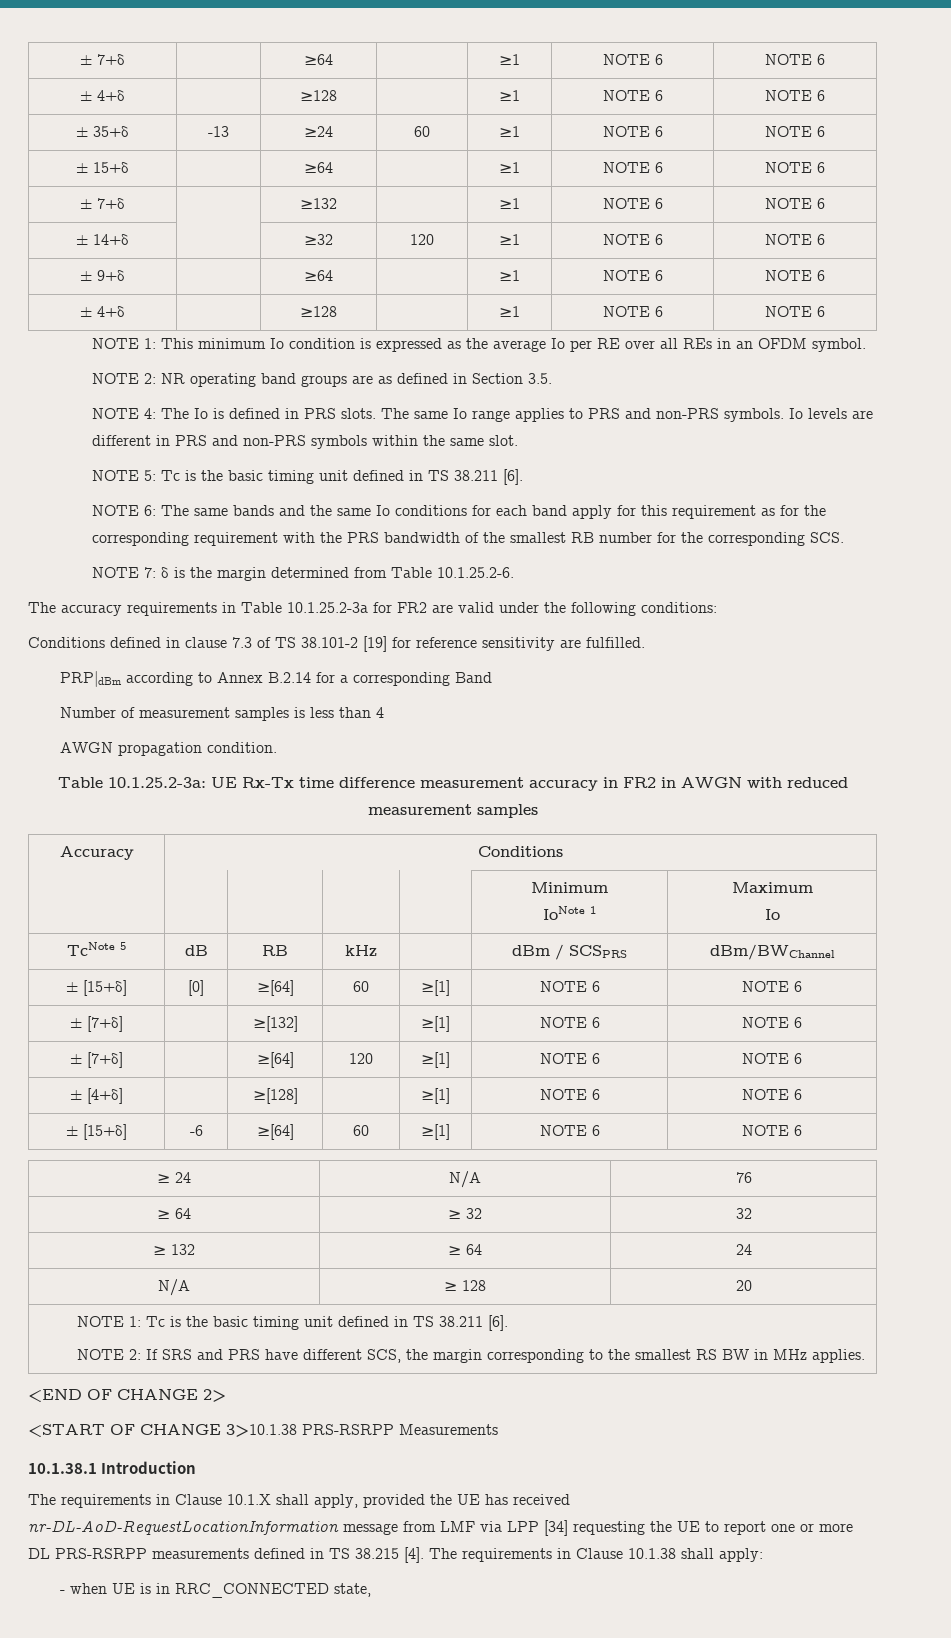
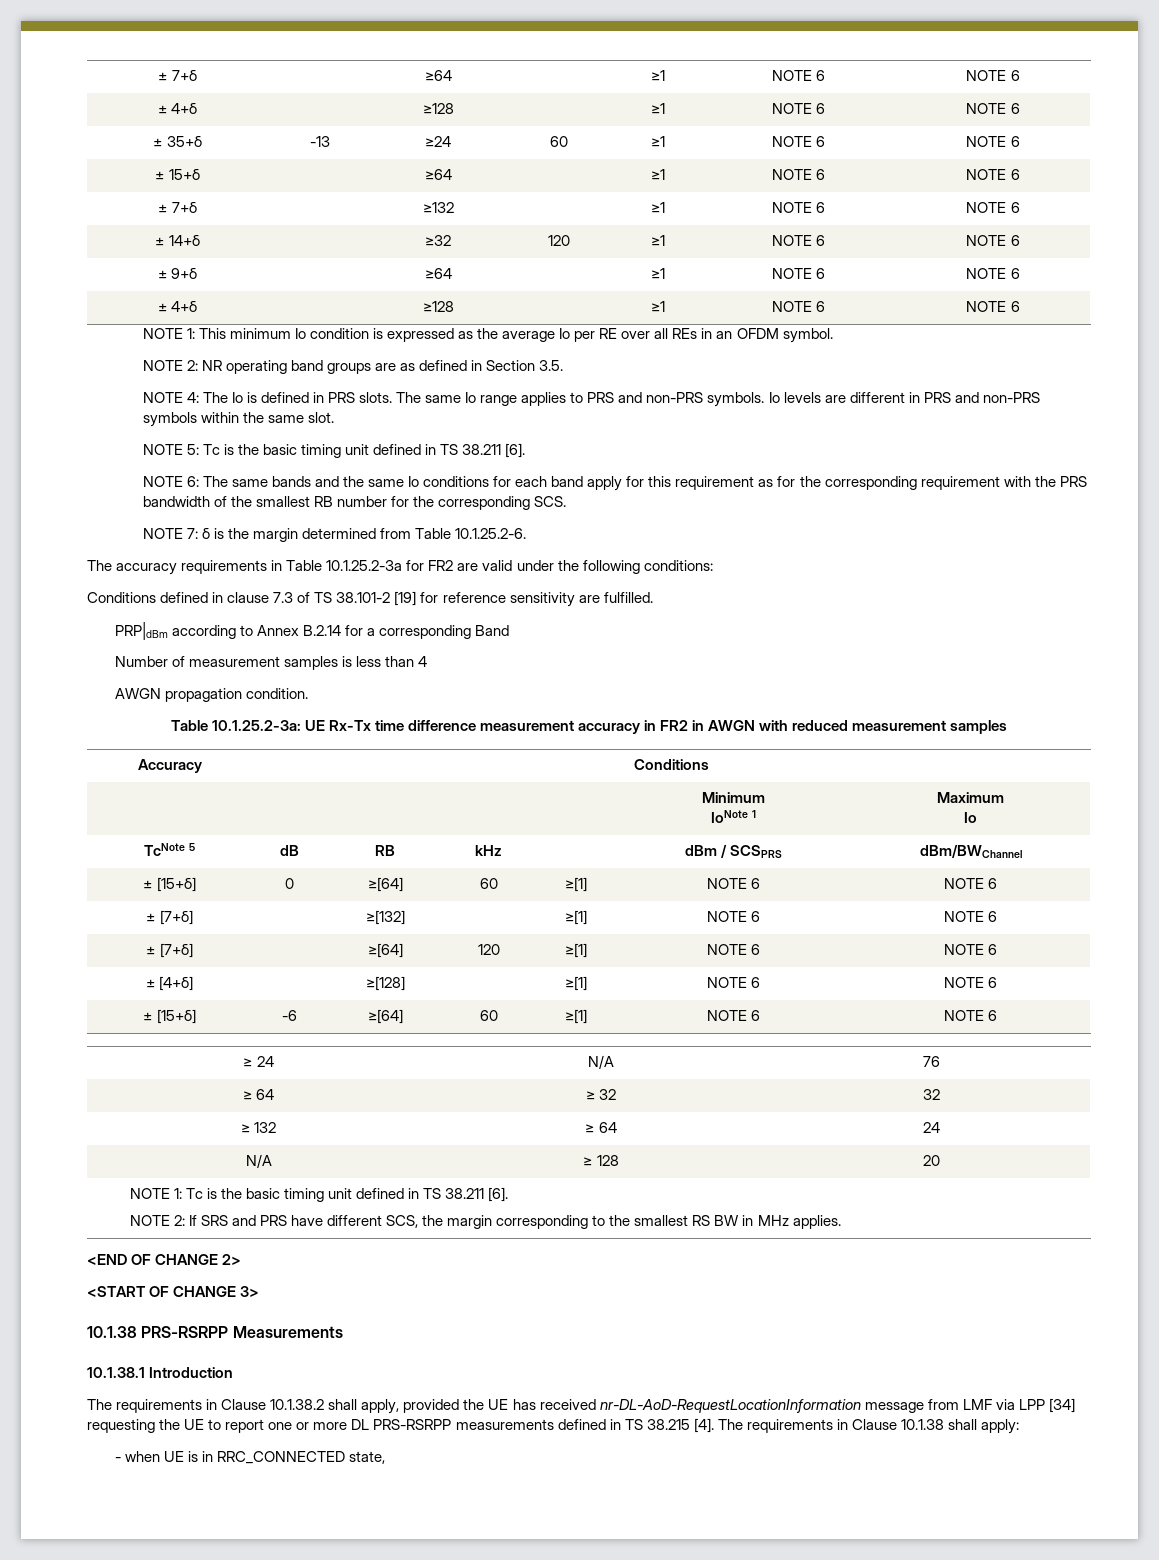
- ± [15+δ] | [0] | ≥[64] | 60 | ≥[1] | NOTE 6 | NOTE 6
+ ± [15+δ] | 0 | ≥[64] | 60 | ≥[1] | NOTE 6 | NOTE 6
- <START OF CHANGE 3>10.1.38 PRS-RSRPP Measurements
+ <START OF CHANGE 3>
+ 10.1.38 PRS-RSRPP Measurements
- The requirements in Clause 10.1.X shall apply, provided the UE has received nr-DL-AoD-RequestLocationInformation message from LMF via LPP [34] requesting the UE to report one or more DL PRS-RSRPP measurements defined in TS 38.215 [4].
+ The requirements in Clause 10.1.38.2 shall apply, provided the UE has received nr-DL-AoD-RequestLocationInformation message from LMF via LPP [34] requesting the UE to report one or more DL PRS-RSRPP measurements defined in TS 38.215 [4].

